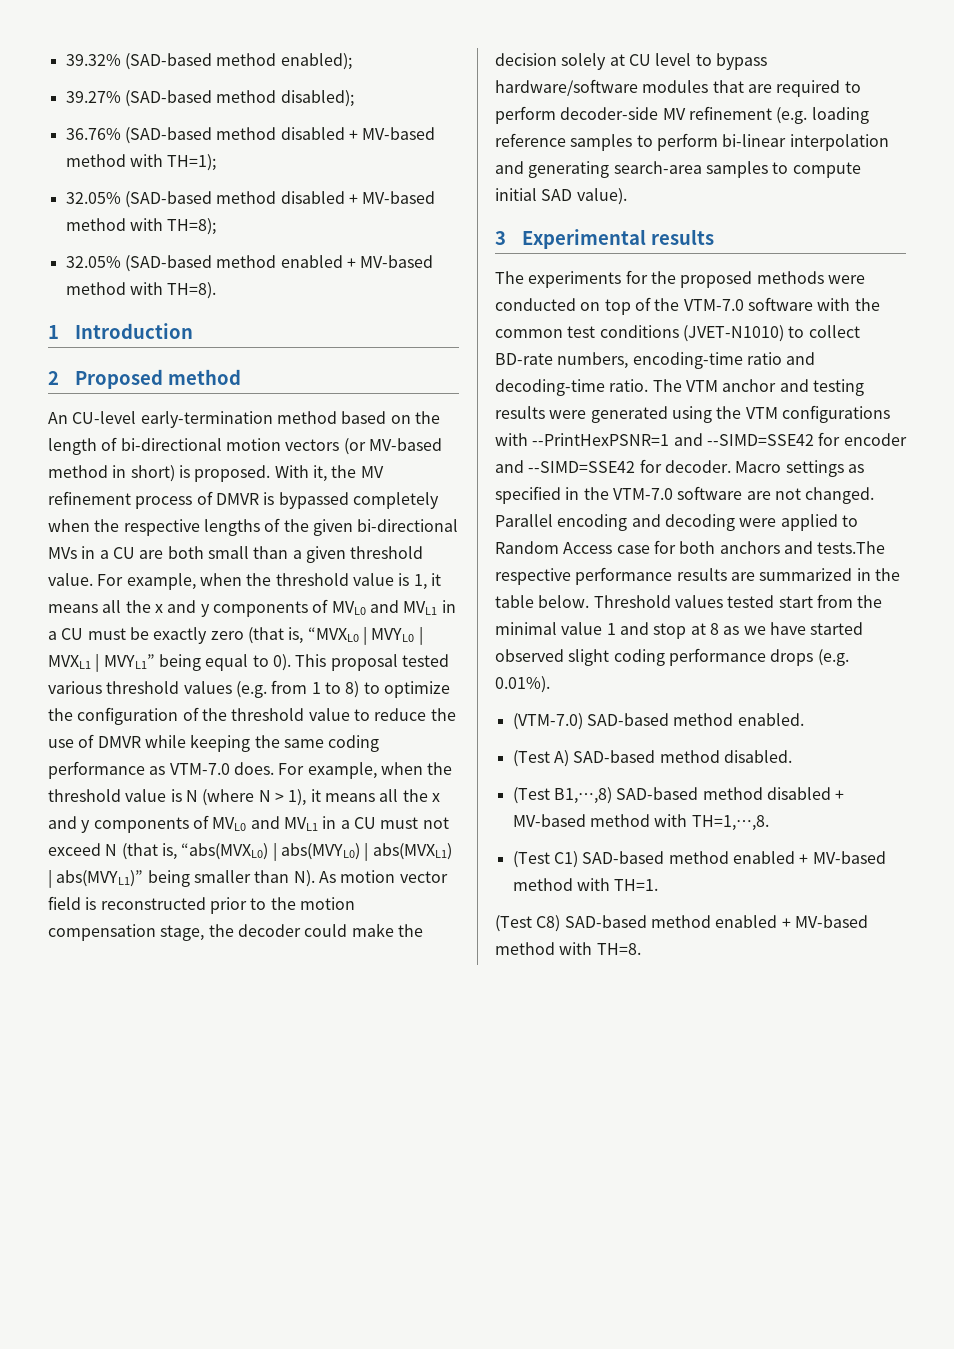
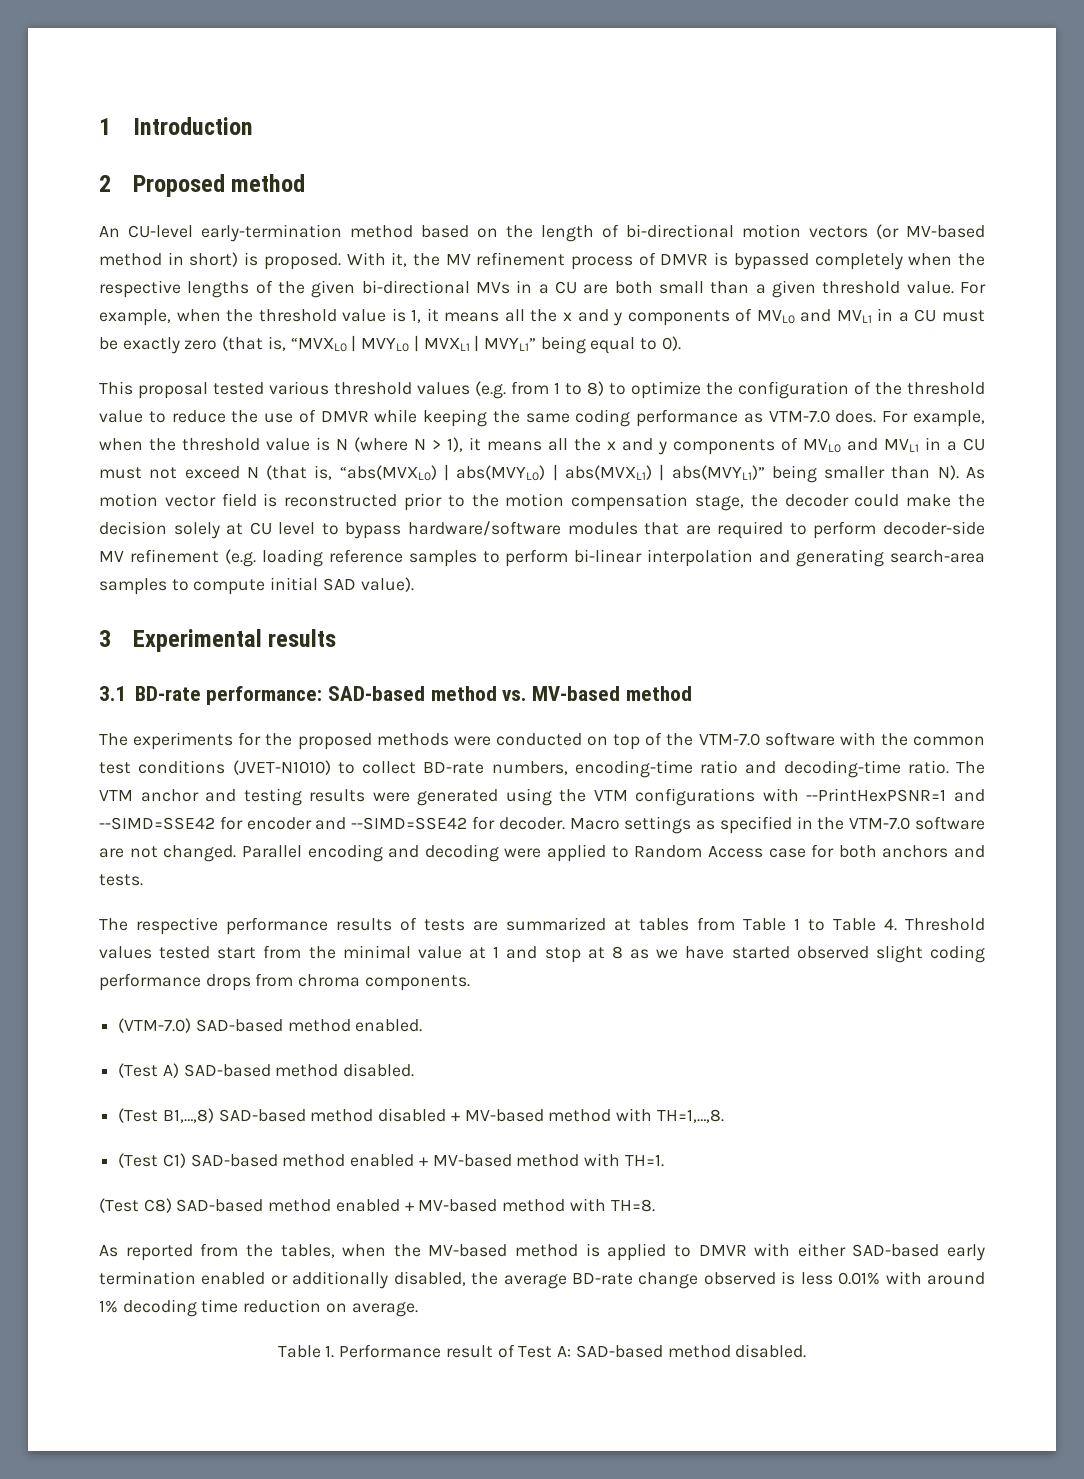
- 39.32% (SAD-based method enabled);
- 39.27% (SAD-based method disabled);
- 36.76% (SAD-based method disabled + MV-based method with TH=1);
- 32.05% (SAD-based method disabled + MV-based method with TH=8);
- 32.05% (SAD-based method enabled + MV-based method with TH=8).
- For example, when the threshold value is 1, it means all the x and y components of MVL0 and MVL1 in a CU must be exactly zero (that is, “MVXL0 | MVYL0 | MVXL1 | MVYL1” being equal to 0). This proposal tested various threshold values (e.g. from 1 to 8) to optimize the configuration of the threshold value to reduce the use of DMVR while keeping the same coding performance as VTM-7.0 does.
+ For example, when the threshold value is 1, it means all the x and y components of MVL0 and MVL1 in a CU must be exactly zero (that is, “MVXL0 | MVYL0 | MVXL1 | MVYL1” being equal to 0).
+ This proposal tested various threshold values (e.g. from 1 to 8) to optimize the configuration of the threshold value to reduce the use of DMVR while keeping the same coding performance as VTM-7.0 does.
+ 3.1 BD-rate performance: SAD-based method vs. MV-based method
- Parallel encoding and decoding were applied to Random Access case for both anchors and tests.The respective performance results are summarized in the table below. Threshold values tested start from the minimal value 1 and stop at 8 as we have started observed slight coding performance drops (e.g. 0.01%).
+ Parallel encoding and decoding were applied to Random Access case for both anchors and tests.
+ The respective performance results of tests are summarized at tables from Table 1 to Table 4. Threshold values tested start from the minimal value at 1 and stop at 8 as we have started observed slight coding performance drops from chroma components.
+ As reported from the tables, when the MV-based method is applied to DMVR with either SAD-based early termination enabled or additionally disabled, the average BD-rate change observed is less 0.01% with around 1% decoding time reduction on average.
+ Table 1. Performance result of Test A: SAD-based method disabled.

